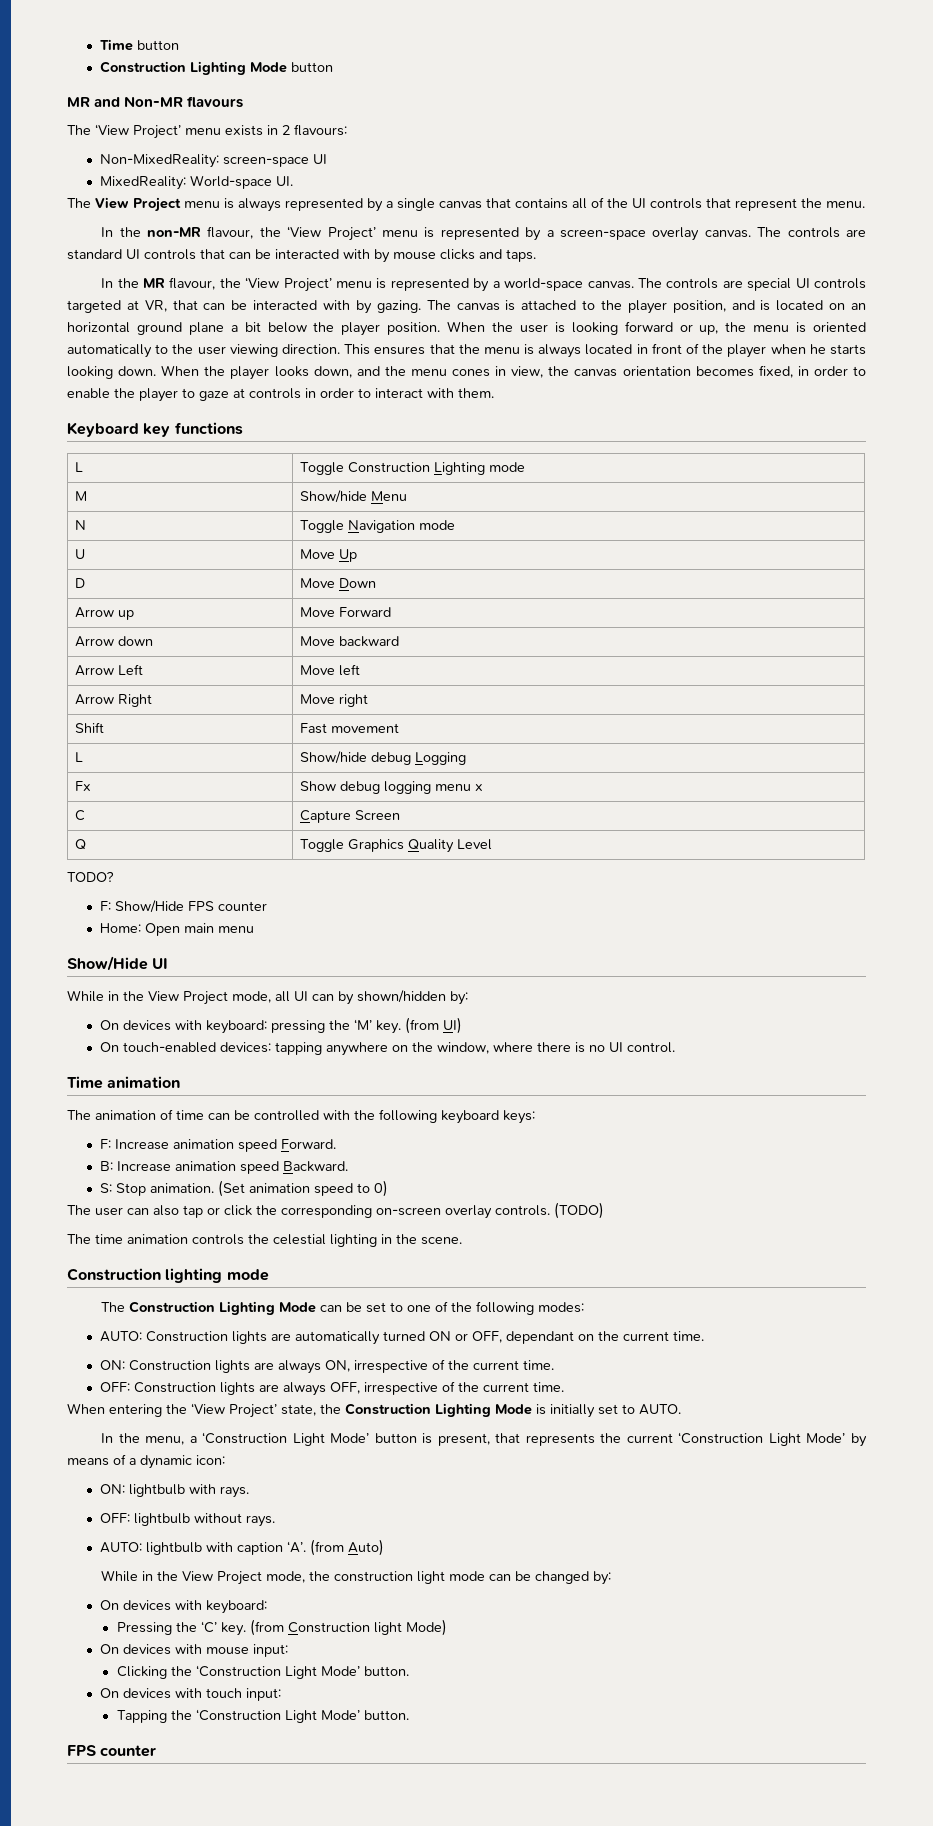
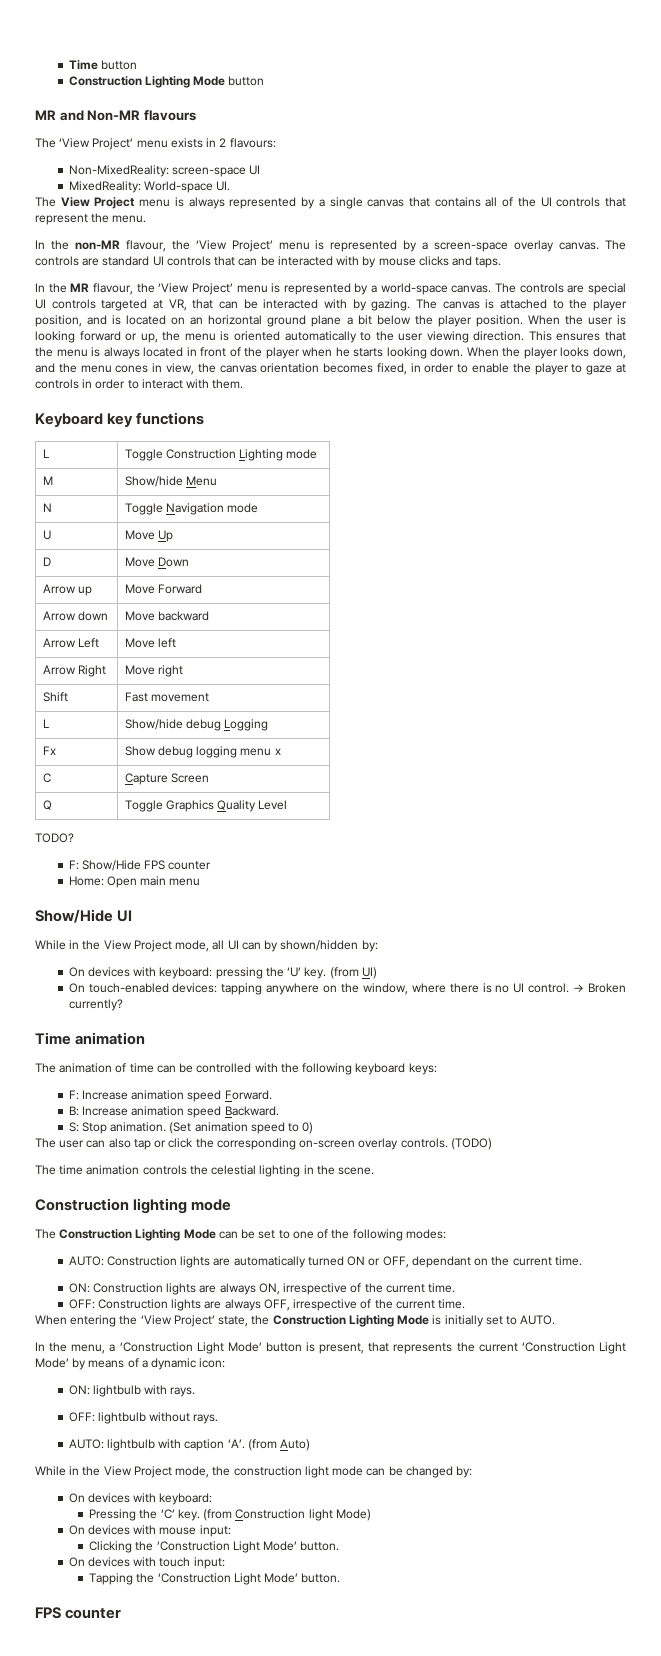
- On devices with keyboard: pressing the ‘M’ key.
+ On devices with keyboard: pressing the ‘U’ key.
+ → Broken currently?

